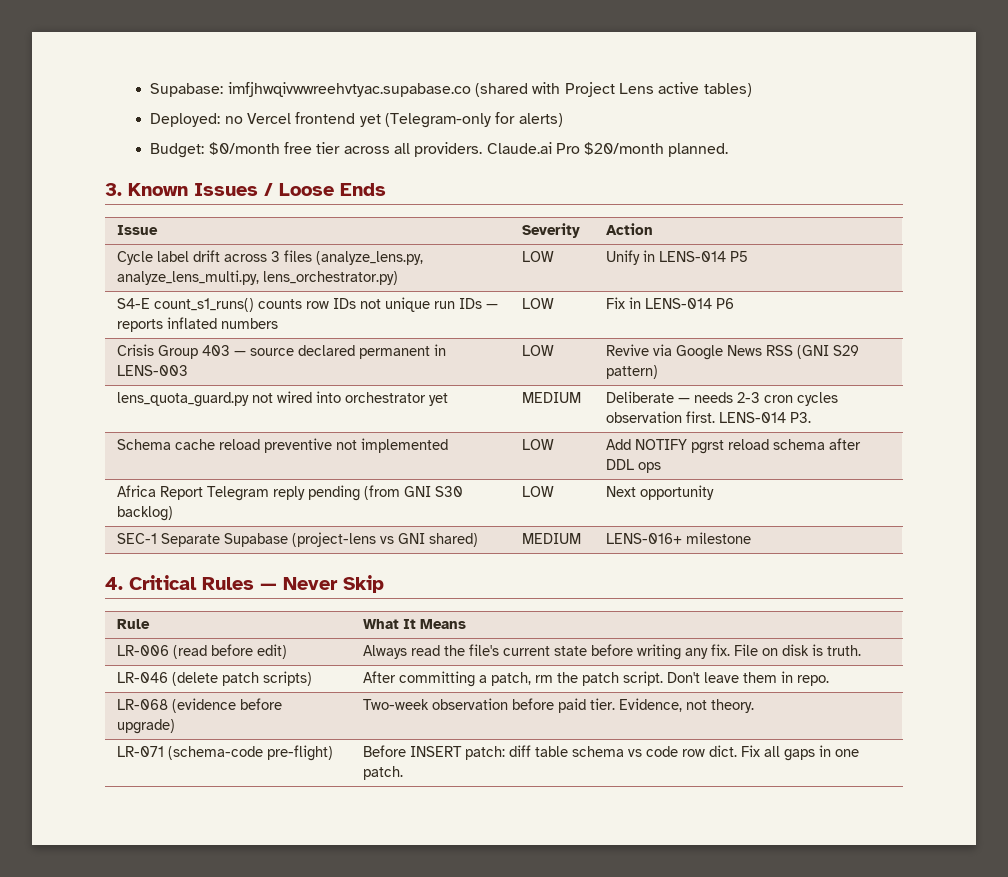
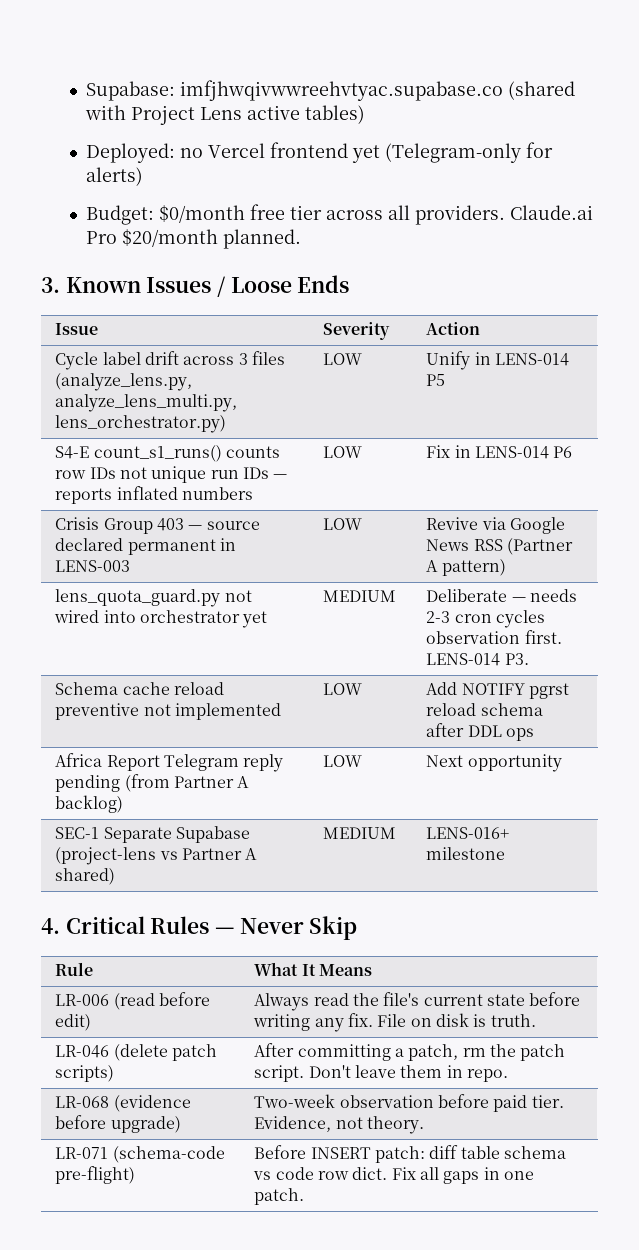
- Crisis Group 403 — source declared permanent in LENS-003 | LOW | Revive via Google News RSS (GNI S29 pattern)
+ Crisis Group 403 — source declared permanent in LENS-003 | LOW | Revive via Google News RSS (Partner A pattern)
- Africa Report Telegram reply pending (from GNI S30 backlog) | LOW | Next opportunity
+ Africa Report Telegram reply pending (from Partner A backlog) | LOW | Next opportunity
- SEC-1 Separate Supabase (project-lens vs GNI shared) | MEDIUM | LENS-016+ milestone
+ SEC-1 Separate Supabase (project-lens vs Partner A shared) | MEDIUM | LENS-016+ milestone

